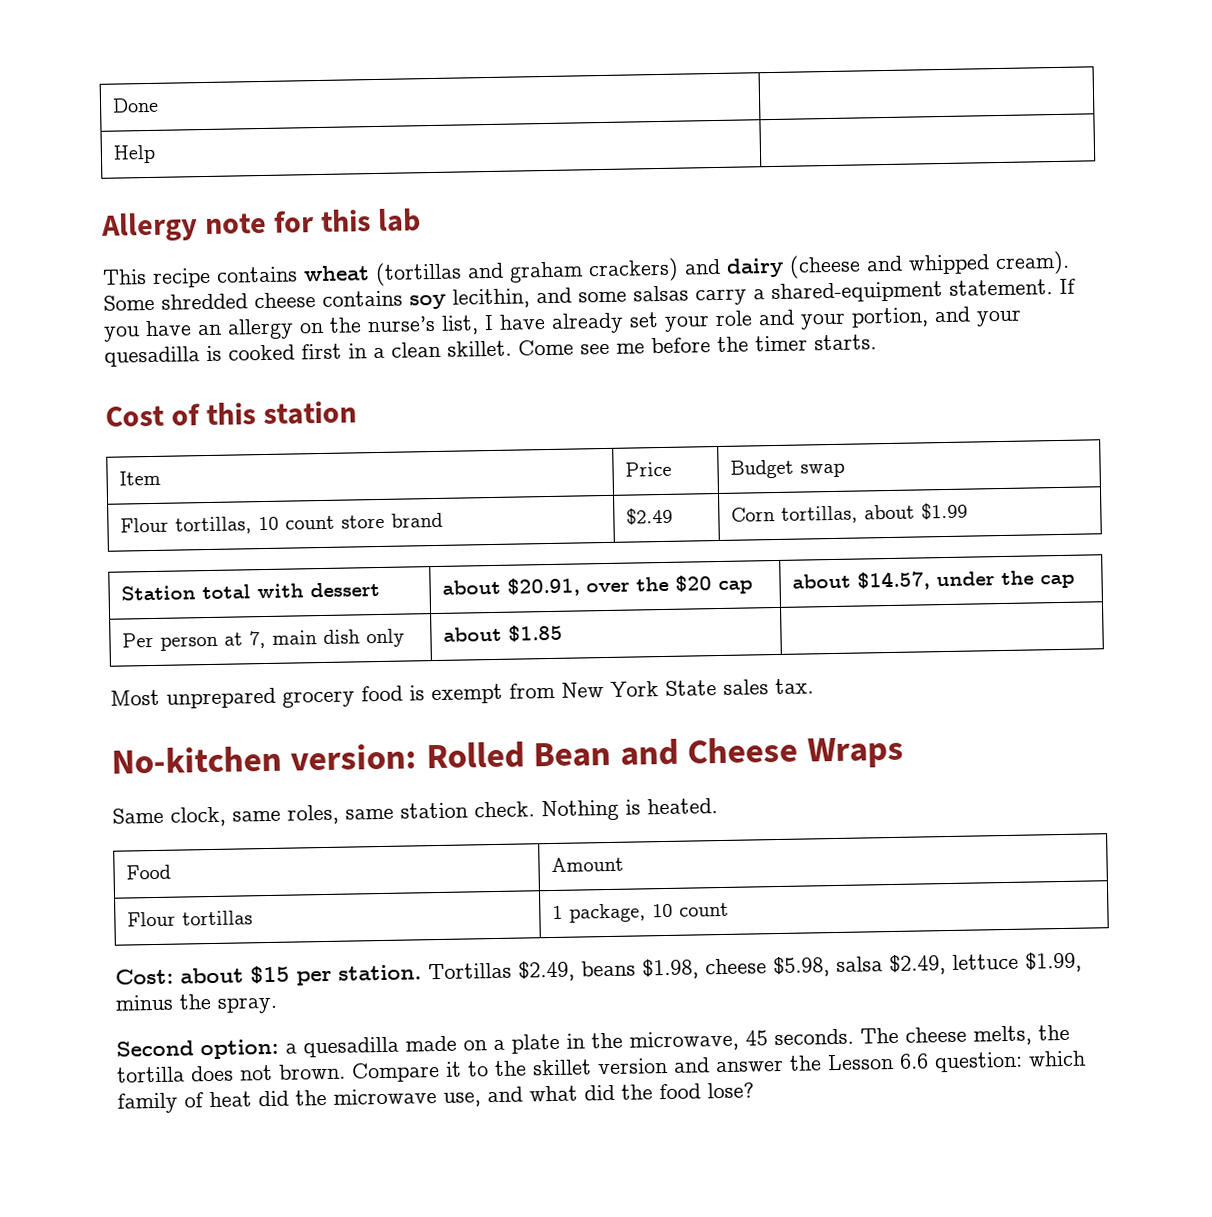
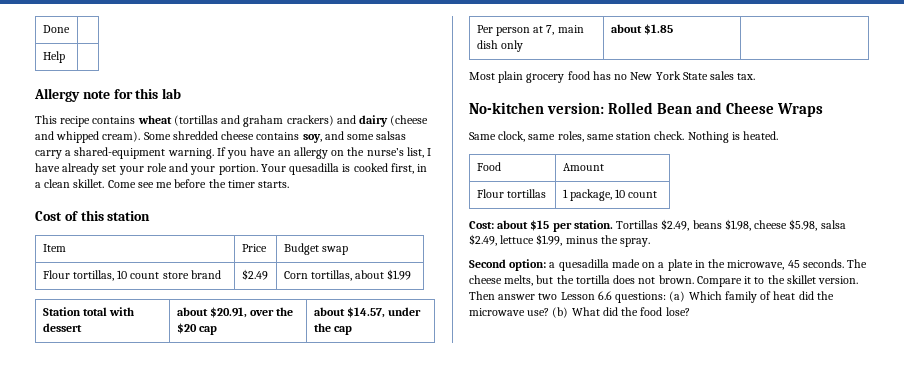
- Some shredded cheese contains soy lecithin, and some salsas carry a shared-equipment statement.
+ Some shredded cheese contains soy, and some salsas carry a shared-equipment warning.
- If you have an allergy on the nurse’s list, I have already set your role and your portion, and your quesadilla is cooked first in a clean skillet.
+ If you have an allergy on the nurse’s list, I have already set your role and your portion. Your quesadilla is cooked first, in a clean skillet.
- Most unprepared grocery food is exempt from New York State sales tax.
+ Most plain grocery food has no New York State sales tax.
- The cheese melts, the tortilla does not brown.
+ The cheese melts, but the tortilla does not brown.
- Compare it to the skillet version and answer the Lesson 6.6 question: which family of heat did the microwave use, and what did the food lose?
+ Compare it to the skillet version. Then answer two Lesson 6.6 questions: (a) Which family of heat did the microwave use? (b) What did the food lose?

